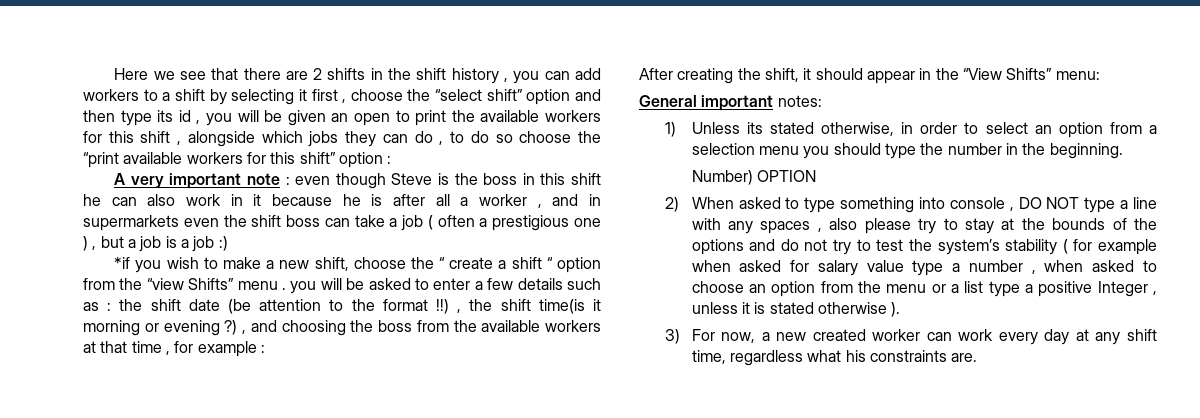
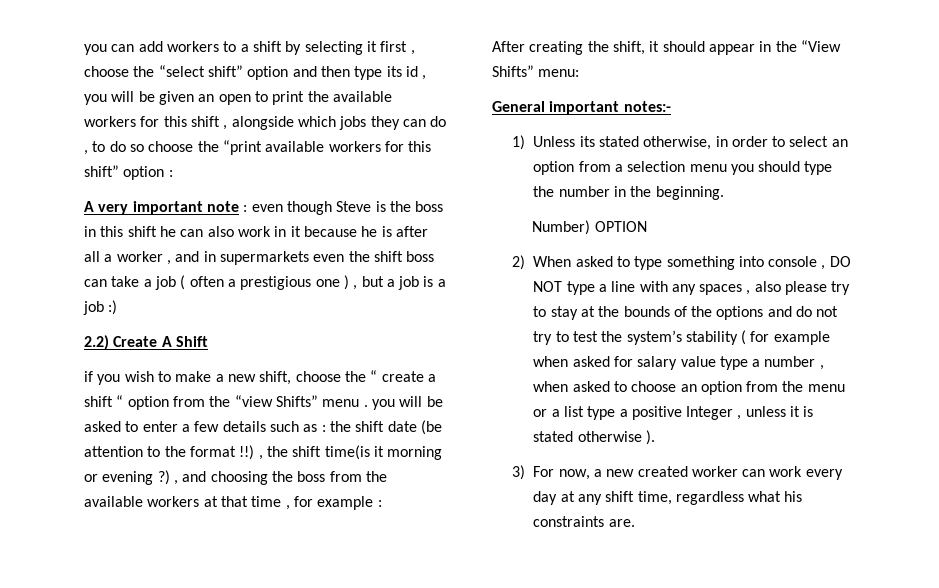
- Here we see that there are 2 shifts in the shift history , you can add workers to a shift by selecting it first , choose the “select shift” option and then type its id , you will be given an open to print the available workers for this shift , alongside which jobs they can do , to do so choose the “print available workers for this shift” option :
+ you can add workers to a shift by selecting it first , choose the “select shift” option and then type its id , you will be given an open to print the available workers for this shift , alongside which jobs they can do , to do so choose the “print available workers for this shift” option :
- *if you wish to make a new shift, choose the “ create a shift “ option from the “view Shifts” menu . you will be asked to enter a few details such as :
+ 2.2) Create A Shift
+ if you wish to make a new shift, choose the “ create a shift “ option from the “view Shifts” menu . you will be asked to enter a few details such as :
- General important notes:
+ General important notes:-

